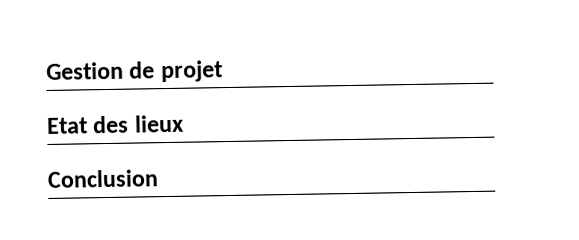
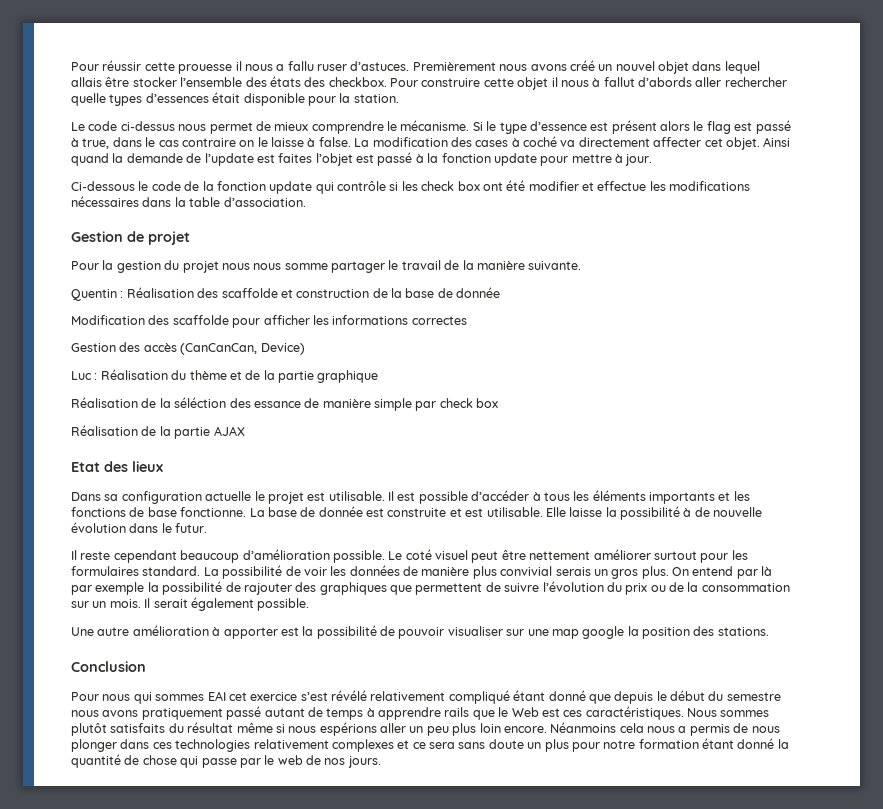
+ Pour réussir cette prouesse il nous a fallu ruser d’astuces. Premièrement nous avons créé un nouvel objet dans lequel allais être stocker l’ensemble des états des checkbox. Pour construire cette objet il nous à fallut d’abords aller rechercher quelle types d’essences était disponible pour la station.
+ Le code ci-dessus nous permet de mieux comprendre le mécanisme. Si le type d’essence est présent alors le flag est passé à true, dans le cas contraire on le laisse à false. La modification des cases à coché va directement affecter cet objet. Ainsi quand la demande de l’update est faites l’objet est passé à la fonction update pour mettre à jour.
+ Ci-dessous le code de la fonction update qui contrôle si les check box ont été modifier et effectue les modifications nécessaires dans la table d’association.
  Gestion de projet
+ Pour la gestion du projet nous nous somme partager le travail de la manière suivante.
+ Quentin : Réalisation des scaffolde et construction de la base de donnée
+ Modification des scaffolde pour afficher les informations correctes
+ Gestion des accès (CanCanCan, Device)
+ Luc : Réalisation du thème et de la partie graphique
+ Réalisation de la séléction des essance de manière simple par check box
+ Réalisation de la partie AJAX
  Etat des lieux
+ Dans sa configuration actuelle le projet est utilisable. Il est possible d’accéder à tous les éléments importants et les fonctions de base fonctionne. La base de donnée est construite et est utilisable. Elle laisse la possibilité à de nouvelle évolution dans le futur.
+ Il reste cependant beaucoup d’amélioration possible. Le coté visuel peut être nettement améliorer surtout pour les formulaires standard. La possibilité de voir les données de manière plus convivial serais un gros plus. On entend par là par exemple la possibilité de rajouter des graphiques que permettent de suivre l’évolution du prix ou de la consommation sur un mois. Il serait également possible.
+ Une autre amélioration à apporter est la possibilité de pouvoir visualiser sur une map google la position des stations.
  Conclusion
+ Pour nous qui sommes EAI cet exercice s’est révélé relativement compliqué étant donné que depuis le début du semestre nous avons pratiquement passé autant de temps à apprendre rails que le Web est ces caractéristiques. Nous sommes plutôt satisfaits du résultat même si nous espérions aller un peu plus loin encore. Néanmoins cela nous a permis de nous plonger dans ces technologies relativement complexes et ce sera sans doute un plus pour notre formation étant donné la quantité de chose qui passe par le web de nos jours.

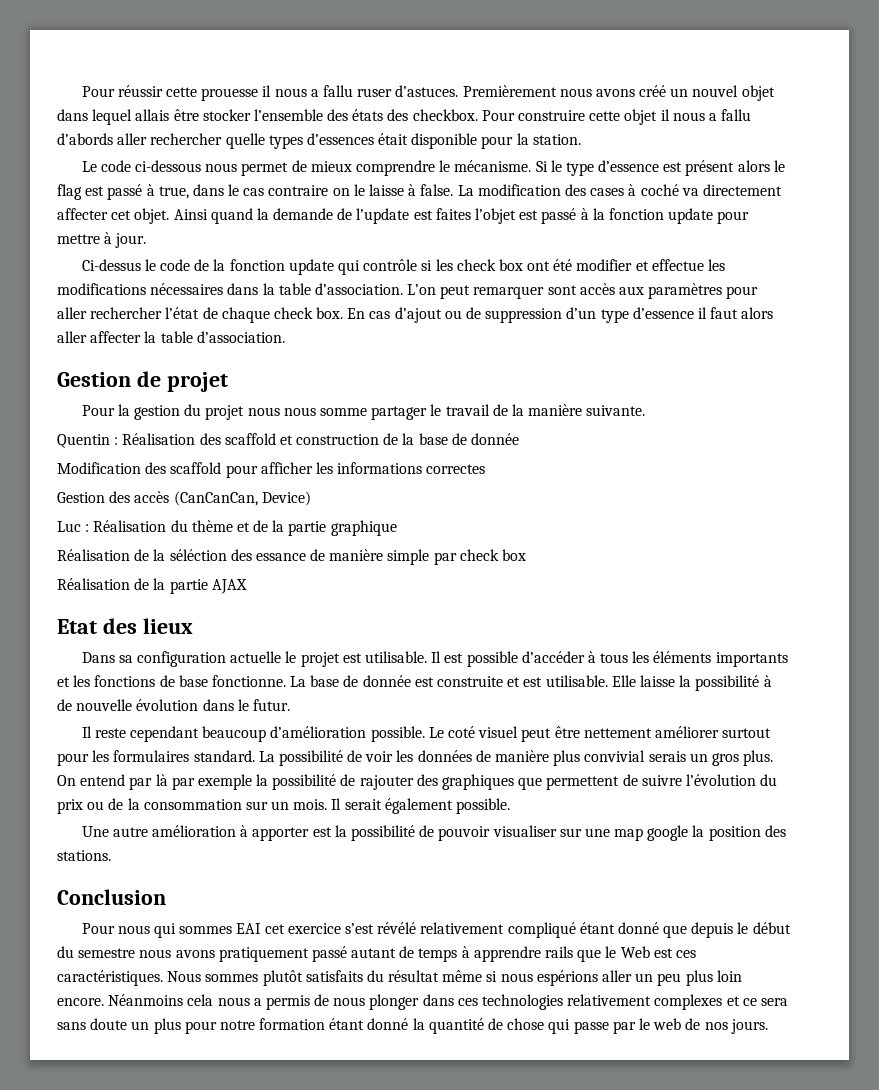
- Pour construire cette objet il nous à fallut d’abords aller rechercher quelle types d’essences était disponible pour la station.
+ Pour construire cette objet il nous a fallu d’abords aller rechercher quelle types d’essences était disponible pour la station.
- Le code ci-dessus nous permet de mieux comprendre le mécanisme.
+ Le code ci-dessous nous permet de mieux comprendre le mécanisme.
- Ci-dessous le code de la fonction update qui contrôle si les check box ont été modifier et effectue les modifications nécessaires dans la table d’association.
+ Ci-dessus le code de la fonction update qui contrôle si les check box ont été modifier et effectue les modifications nécessaires dans la table d’association. L’on peut remarquer sont accès aux paramètres pour aller rechercher l’état de chaque check box. En cas d’ajout ou de suppression d’un type d’essence il faut alors aller affecter la table d’association.
- Quentin : Réalisation des scaffolde et construction de la base de donnée
+ Quentin : Réalisation des scaffold et construction de la base de donnée
- Modification des scaffolde pour afficher les informations correctes
+ Modification des scaffold pour afficher les informations correctes

